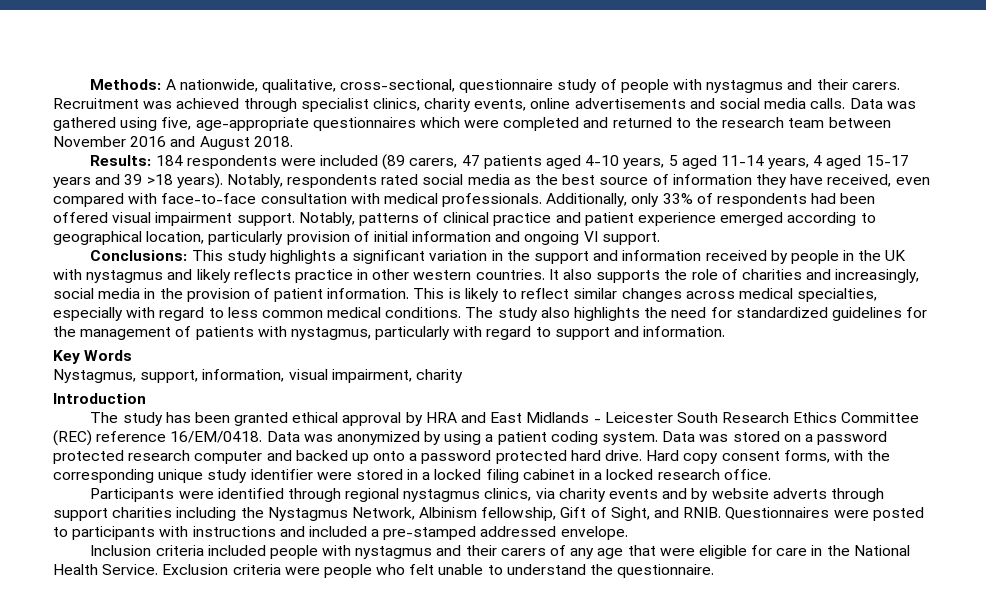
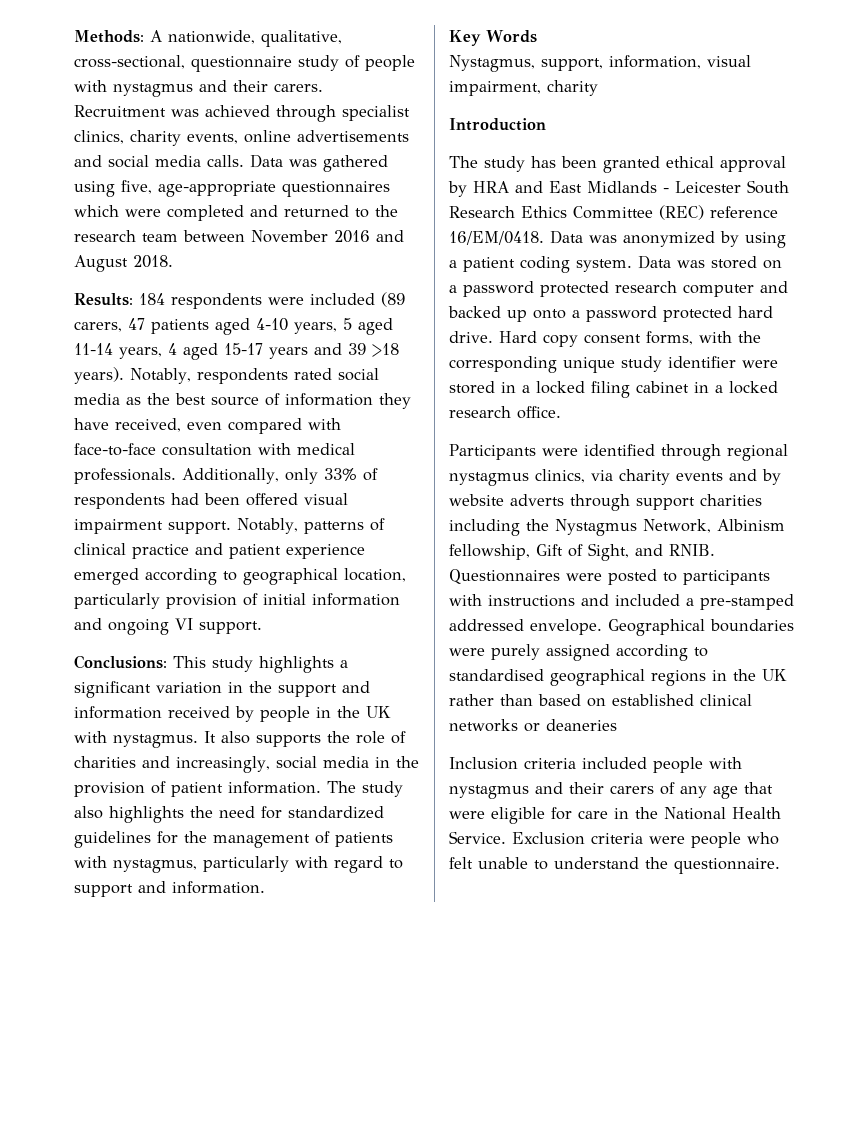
- Conclusions: This study highlights a significant variation in the support and information received by people in the UK with nystagmus and likely reflects practice in other western countries.
+ Conclusions: This study highlights a significant variation in the support and information received by people in the UK with nystagmus.
- This is likely to reflect similar changes across medical specialties, especially with regard to less common medical conditions.
+ Geographical boundaries were purely assigned according to standardised geographical regions in the UK rather than based on established clinical networks or deaneries

